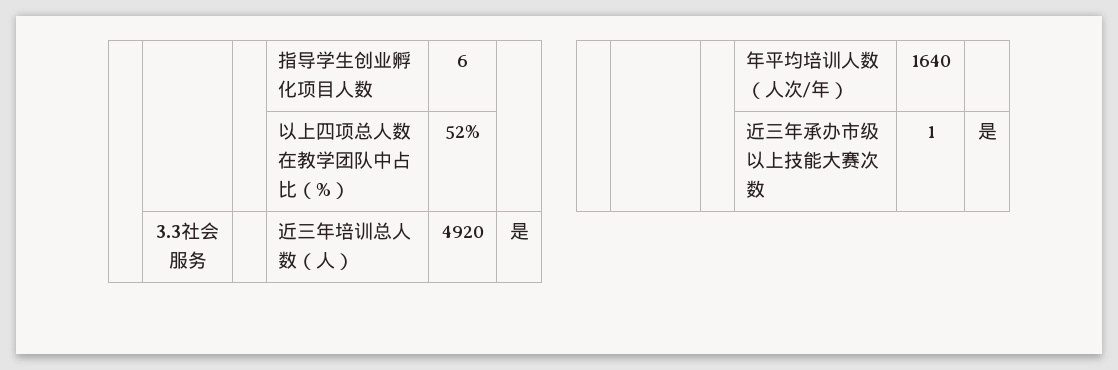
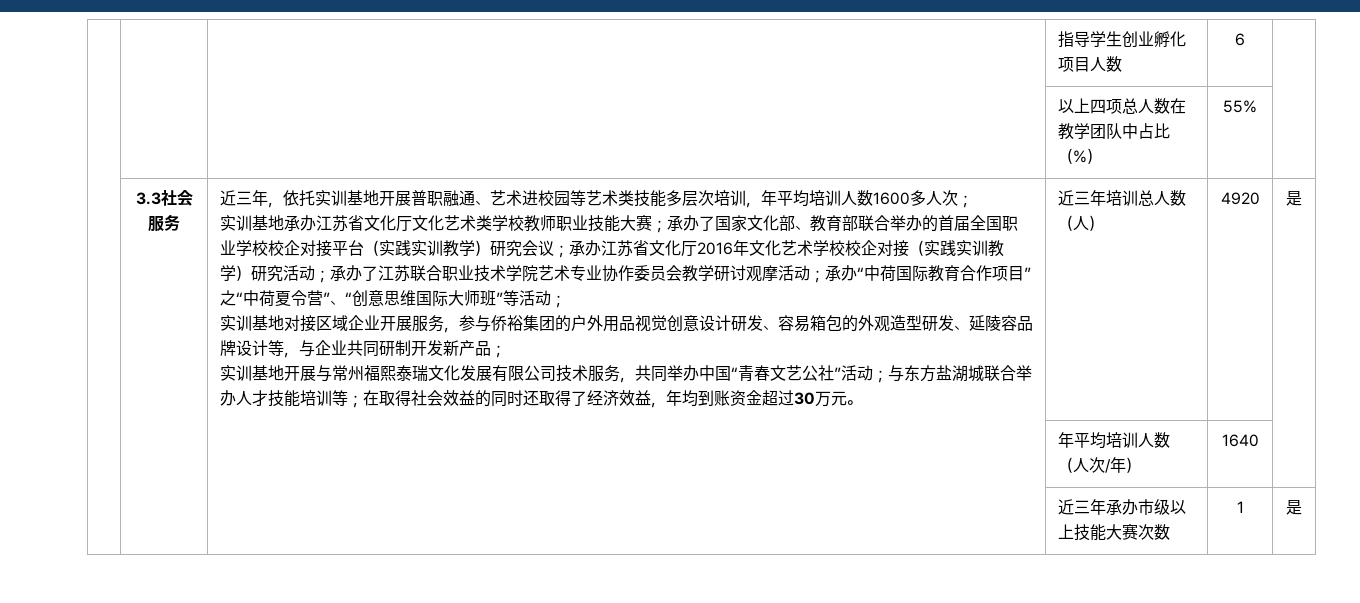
- | | | 以上四项总人数在教学团队中占比（%） | 52% |
+ | | | 以上四项总人数在教学团队中占比（%） | 55% |
+ 近三年，依托实训基地开展普职融通、艺术进校园等艺术类技能多层次培训，年平均培训人数1600多人次；
+ 实训基地承办江苏省文化厅文化艺术类学校教师职业技能大赛；承办了国家文化部、教育部联合举办的首届全国职业学校校企对接平台（实践实训教学）研究会议；承办江苏省文化厅2016年文化艺术学校校企对接（实践实训教学）研究活动；承办了江苏联合职业技术学院艺术专业协作委员会教学研讨观摩活动；承办“中荷国际教育合作项目”之“中荷夏令营”、“创意思维国际大师班”等活动；
+ 实训基地对接区域企业开展服务，参与侨裕集团的户外用品视觉创意设计研发、容易箱包的外观造型研发、延陵容品牌设计等，与企业共同研制开发新产品；
+ 实训基地开展与常州福熙泰瑞文化发展有限公司技术服务，共同举办中国“青春文艺公社”活动；与东方盐湖城联合举办人才技能培训等；在取得社会效益的同时还取得了经济效益，年均到账资金超过30万元。

